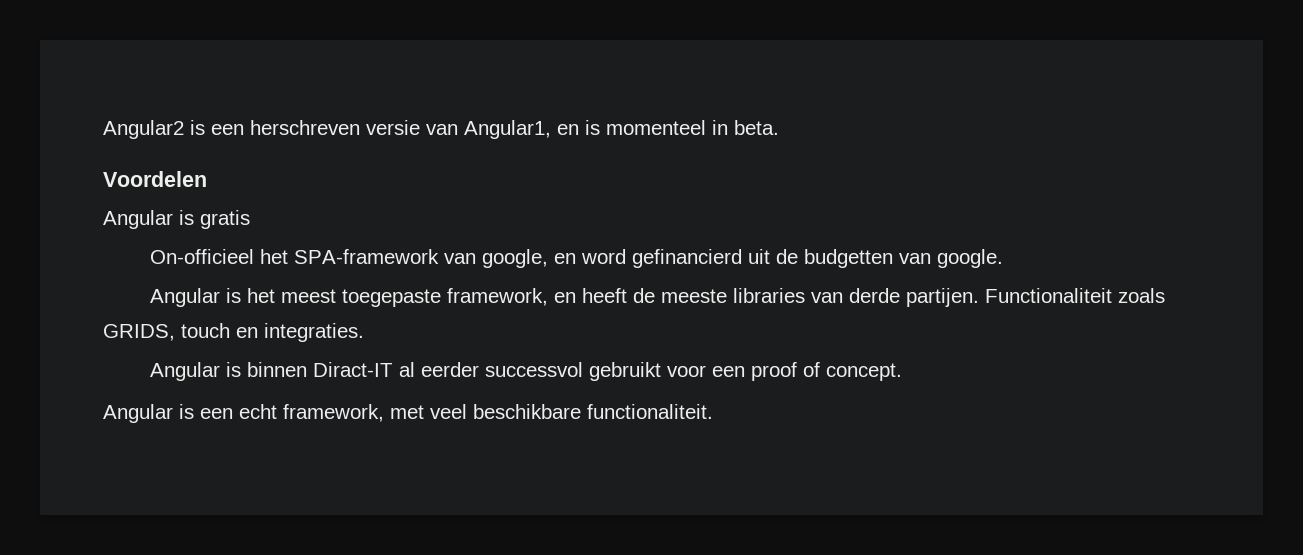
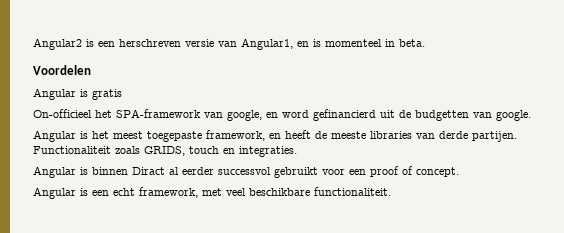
- Angular is binnen Diract-IT al eerder successvol gebruikt voor een proof of concept.
+ Angular is binnen Diract al eerder successvol gebruikt voor een proof of concept.

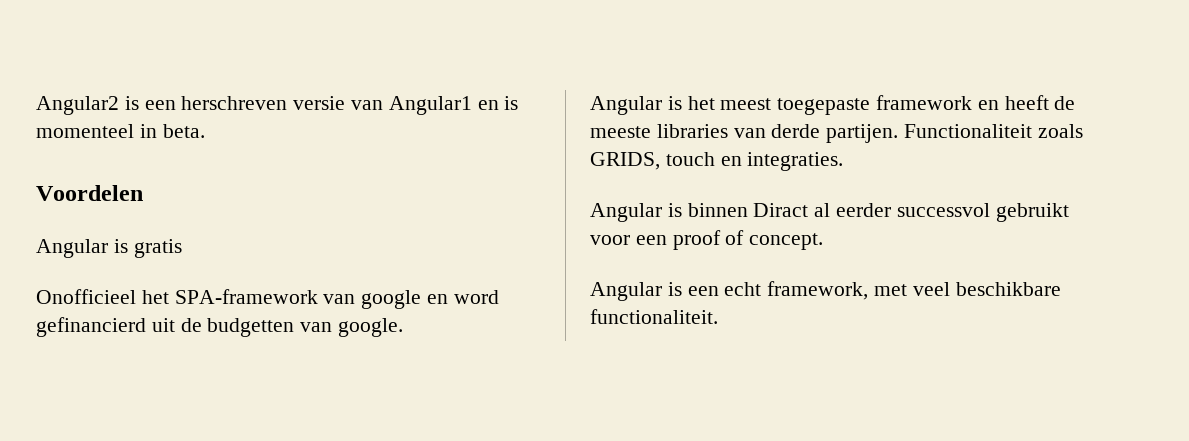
- Angular2 is een herschreven versie van Angular1, en is momenteel in beta.
+ Angular2 is een herschreven versie van Angular1 en is momenteel in beta.
- On-officieel het SPA-framework van google, en word gefinancierd uit de budgetten van google.
+ Onofficieel het SPA-framework van google en word gefinancierd uit de budgetten van google.
- Angular is het meest toegepaste framework, en heeft de meeste libraries van derde partijen.
+ Angular is het meest toegepaste framework en heeft de meeste libraries van derde partijen.

